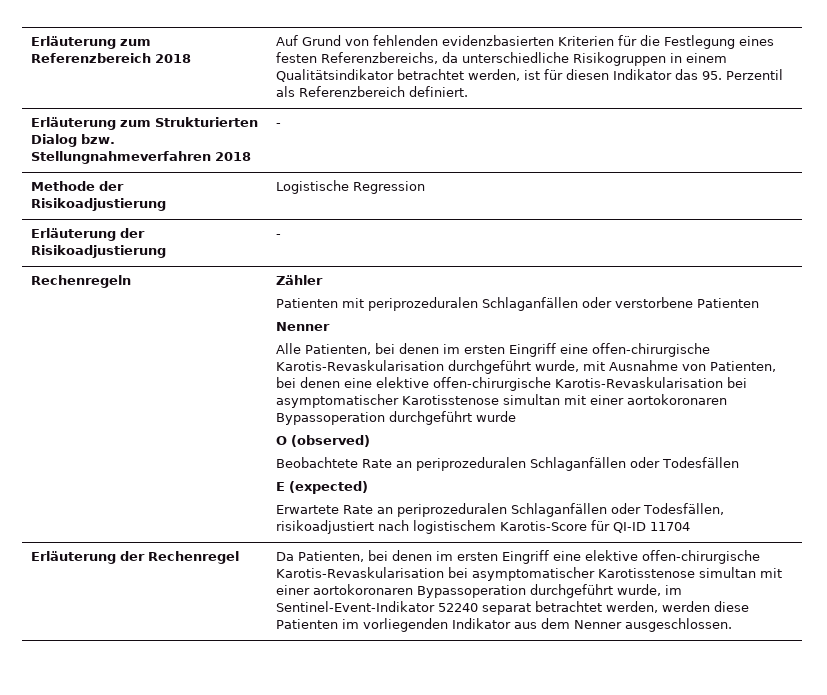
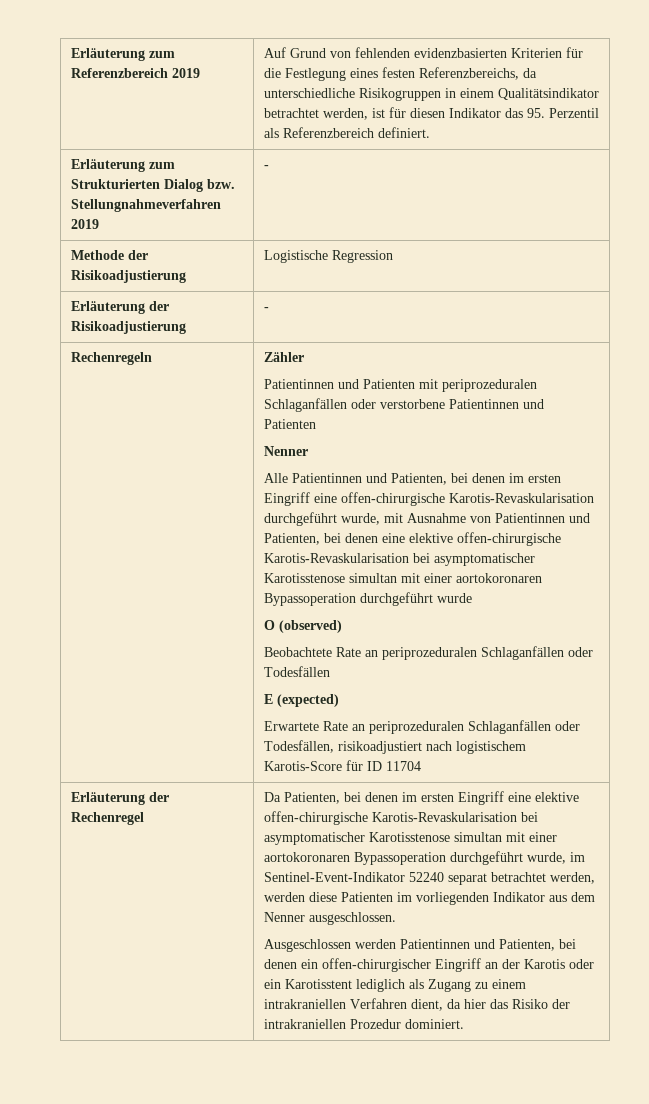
- Erläuterung zum Referenzbereich 2018 | Auf Grund von fehlenden evidenzbasierten Kriterien für die Festlegung eines festen Referenzbereichs, da unterschiedliche Risikogruppen in einem Qualitätsindikator betrachtet werden, ist für diesen Indikator das 95. Perzentil als Referenzbereich definiert.
+ Erläuterung zum Referenzbereich 2019 | Auf Grund von fehlenden evidenzbasierten Kriterien für die Festlegung eines festen Referenzbereichs, da unterschiedliche Risikogruppen in einem Qualitätsindikator betrachtet werden, ist für diesen Indikator das 95. Perzentil als Referenzbereich definiert.
- Erläuterung zum Strukturierten Dialog bzw. Stellungnahmeverfahren 2018 | -
+ Erläuterung zum Strukturierten Dialog bzw. Stellungnahmeverfahren 2019 | -
- Patienten mit periprozeduralen Schlaganfällen oder verstorbene Patienten
+ Patientinnen und Patienten mit periprozeduralen Schlaganfällen oder verstorbene Patientinnen und Patienten
- Alle Patienten, bei denen im ersten Eingriff eine offen-chirurgische Karotis-Revaskularisation durchgeführt wurde, mit Ausnahme von Patienten, bei denen eine elektive offen-chirurgische Karotis-Revaskularisation bei asymptomatischer Karotisstenose simultan mit einer aortokoronaren Bypassoperation durchgeführt wurde
+ Alle Patientinnen und Patienten, bei denen im ersten Eingriff eine offen-chirurgische Karotis-Revaskularisation durchgeführt wurde, mit Ausnahme von Patientinnen und Patienten, bei denen eine elektive offen-chirurgische Karotis-Revaskularisation bei asymptomatischer Karotisstenose simultan mit einer aortokoronaren Bypassoperation durchgeführt wurde
- Erwartete Rate an periprozeduralen Schlaganfällen oder Todesfällen, risikoadjustiert nach logistischem Karotis-Score für QI-ID 11704
+ Erwartete Rate an periprozeduralen Schlaganfällen oder Todesfällen, risikoadjustiert nach logistischem Karotis-Score für ID 11704
+ Ausgeschlossen werden Patientinnen und Patienten, bei denen ein offen-chirurgischer Eingriff an der Karotis oder ein Karotisstent lediglich als Zugang zu einem intrakraniellen Verfahren dient, da hier das Risiko der intrakraniellen Prozedur dominiert.

